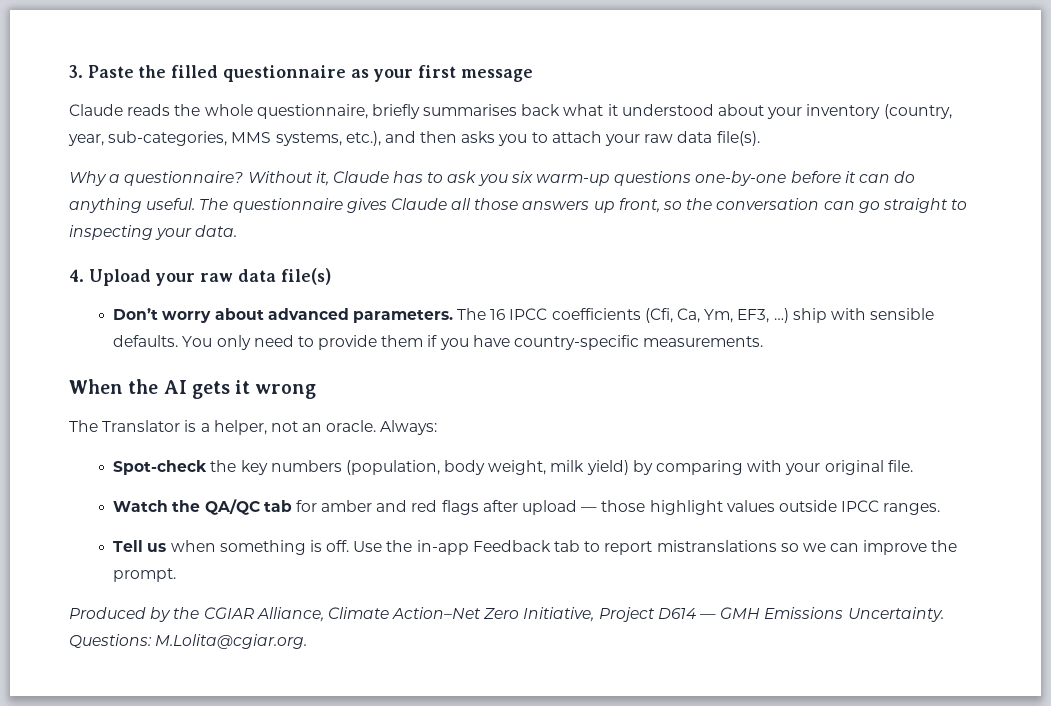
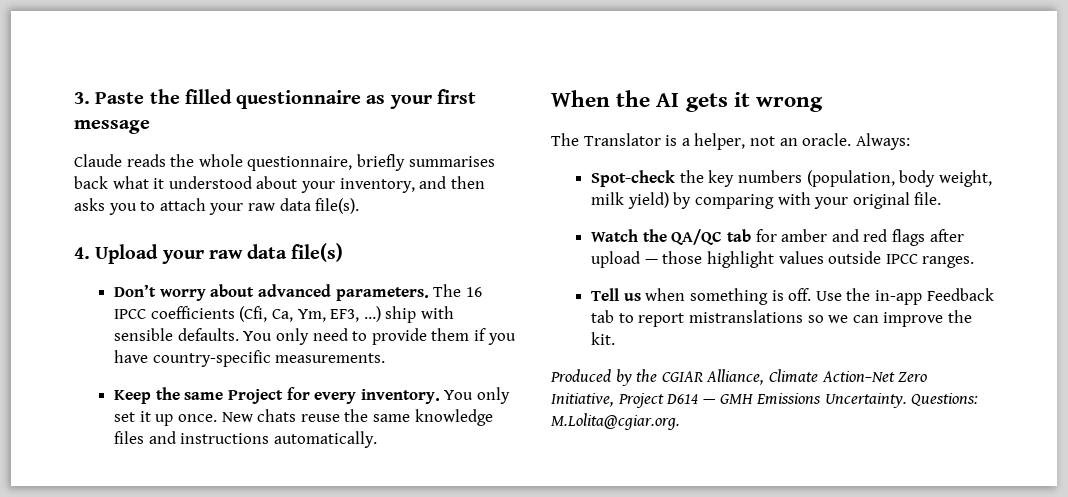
- Claude reads the whole questionnaire, briefly summarises back what it understood about your inventory (country, year, sub-categories, MMS systems, etc.), and then asks you to attach your raw data file(s).
+ Claude reads the whole questionnaire, briefly summarises back what it understood about your inventory, and then asks you to attach your raw data file(s).
- Why a questionnaire? Without it, Claude has to ask you six warm-up questions one-by-one before it can do anything useful. The questionnaire gives Claude all those answers up front, so the conversation can go straight to inspecting your data.
+ Keep the same Project for every inventory. You only set it up once. New chats reuse the same knowledge files and instructions automatically.
- Use the in-app Feedback tab to report mistranslations so we can improve the prompt.
+ Use the in-app Feedback tab to report mistranslations so we can improve the kit.

